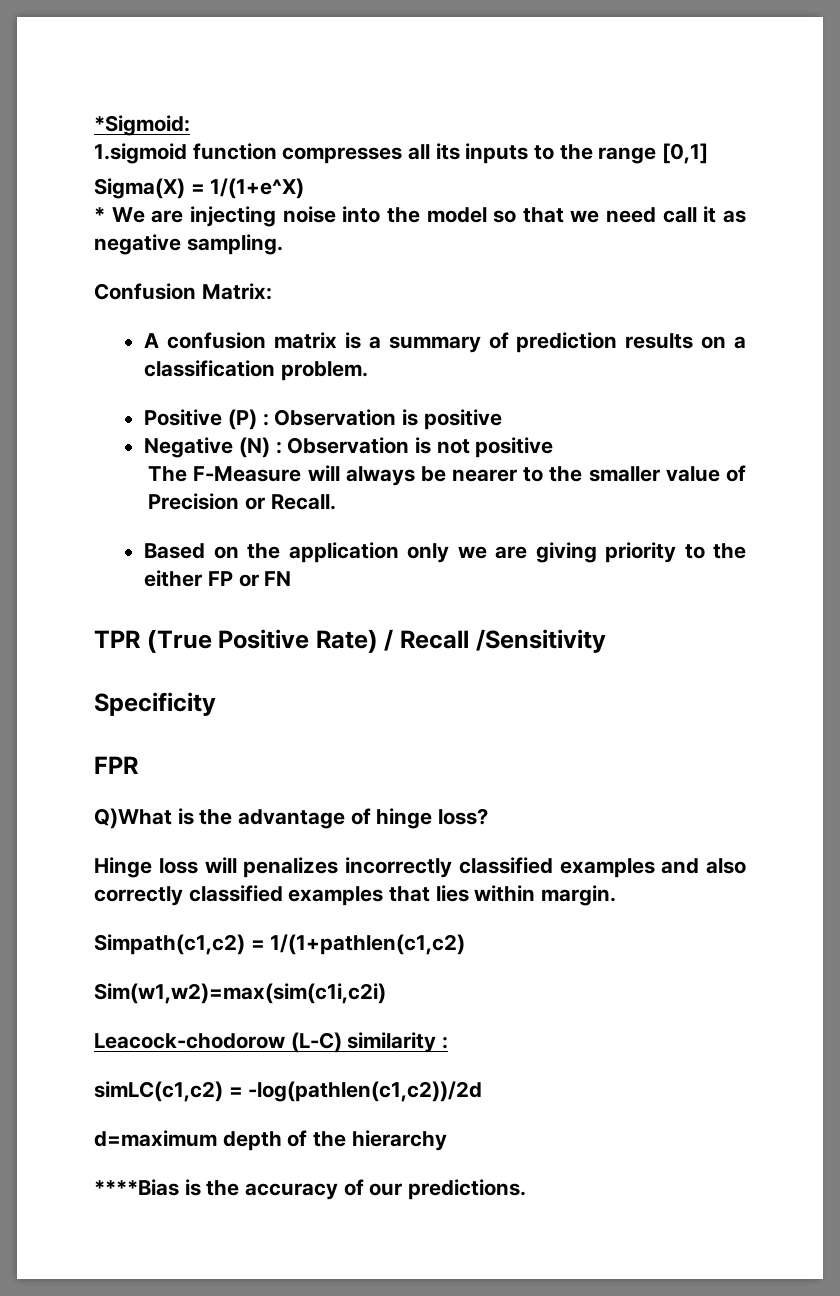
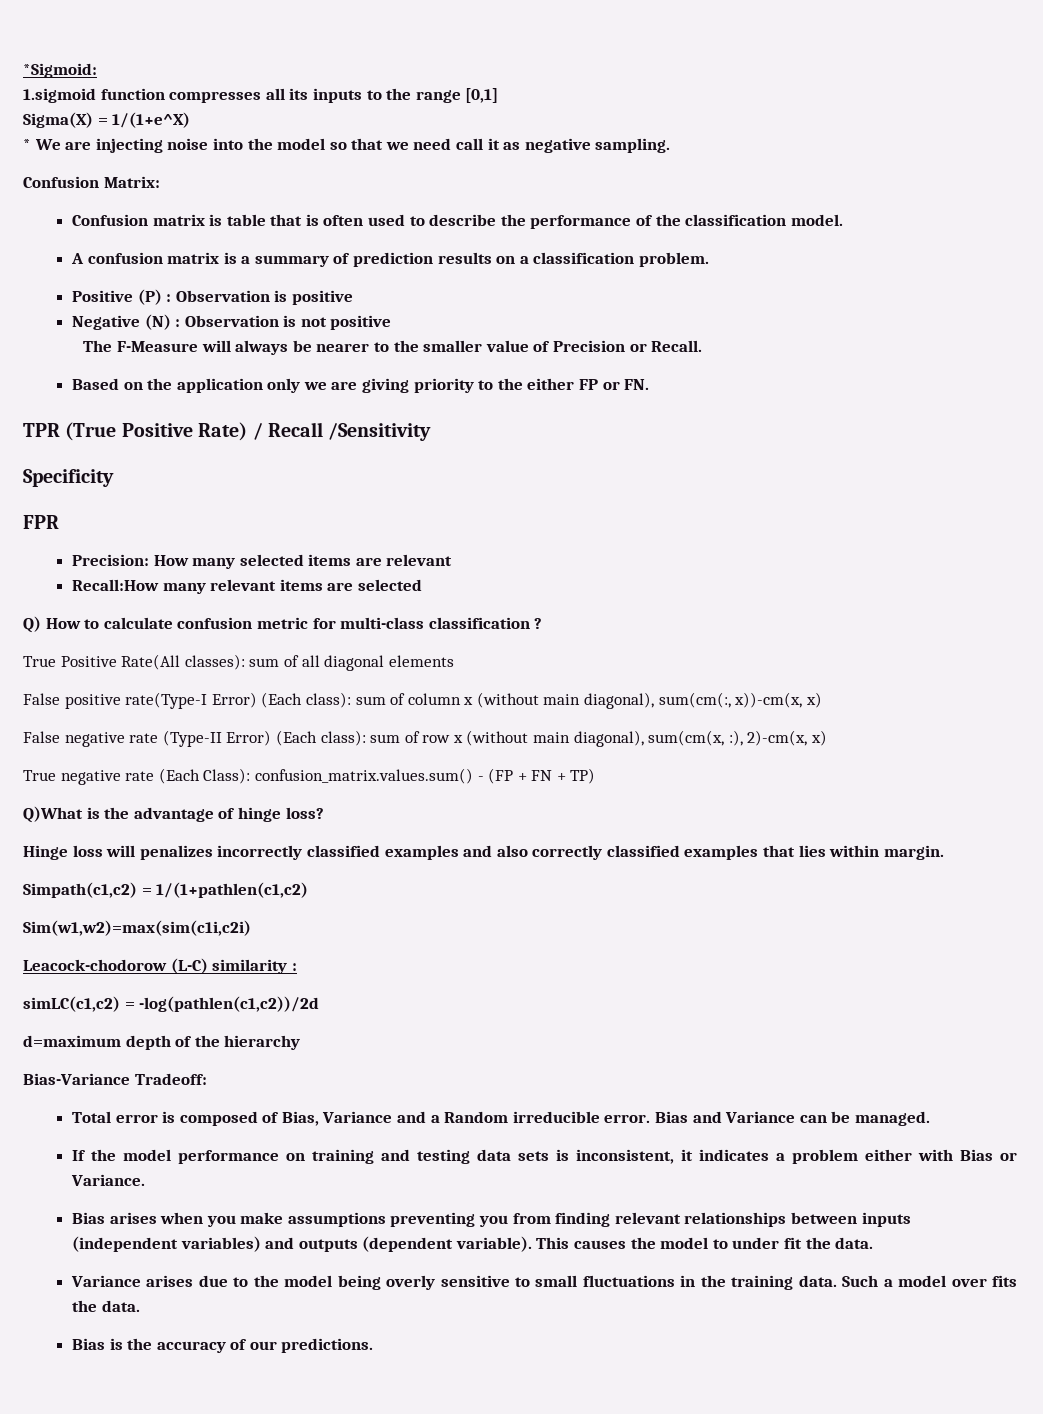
+ Confusion matrix is table that is often used to describe the performance of the classification model.
- Based on the application only we are giving priority to the either FP or FN
+ Based on the application only we are giving priority to the either FP or FN.
+ Precision: How many selected items are relevant
+ Recall:How many relevant items are selected
+ Q) How to calculate confusion metric for multi-class classification ?
+ True Positive Rate(All classes): sum of all diagonal elements
+ False positive rate(Type-I Error) (Each class): sum of column x (without main diagonal), sum(cm(:, x))-cm(x, x)
+ False negative rate (Type-II Error) (Each class): sum of row x (without main diagonal), sum(cm(x, :), 2)-cm(x, x)
+ True negative rate (Each Class): confusion_matrix.values.sum() - (FP + FN + TP)
- ****Bias is the accuracy of our predictions.
+ Bias-Variance Tradeoff:
+ Total error is composed of Bias, Variance and a Random irreducible error. Bias and Variance can be managed.
+ If the model performance on training and testing data sets is inconsistent, it indicates a problem either with Bias or Variance.
+ Bias arises when you make assumptions preventing you from finding relevant relationships between inputs (independent variables) and outputs (dependent variable). This causes the model to under fit the data.
+ Variance arises due to the model being overly sensitive to small fluctuations in the training data. Such a model over fits the data.
+ Bias is the accuracy of our predictions.

